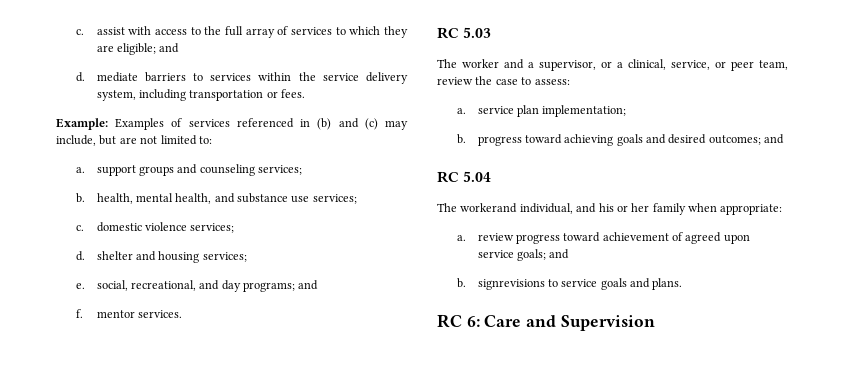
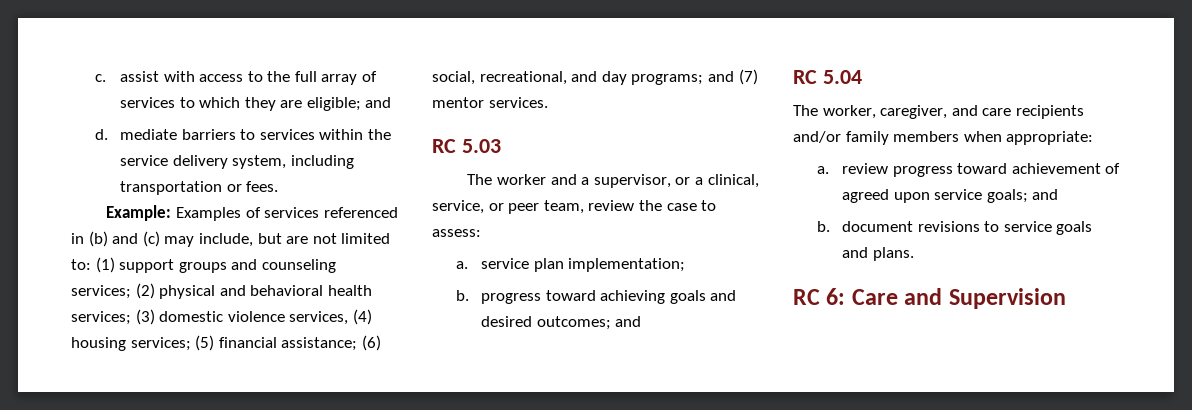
- Example: Examples of services referenced in (b) and (c) may include, but are not limited to:
- a. support groups and counseling services;
- b. health, mental health, and substance use services;
- c. domestic violence services;
- d. shelter and housing services;
- e. social, recreational, and day programs; and
- f. mentor services.
+ Example: Examples of services referenced in (b) and (c) may include, but are not limited to: (1) support groups and counseling services; (2) physical and behavioral health services; (3) domestic violence services, (4) housing services; (5) financial assistance; (6) social, recreational, and day programs; and (7) mentor services.
- The workerand individual, and his or her family when appropriate:
+ The worker, caregiver, and care recipients and/or family members when appropriate:
- b. signrevisions to service goals and plans.
+ b. document revisions to service goals and plans.

